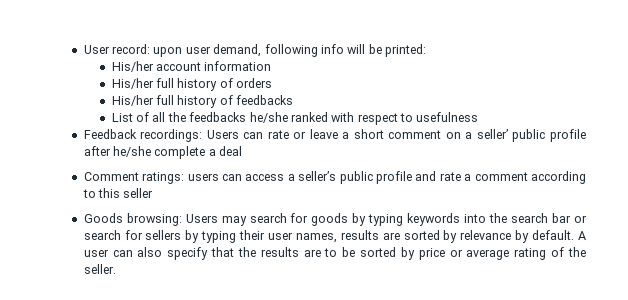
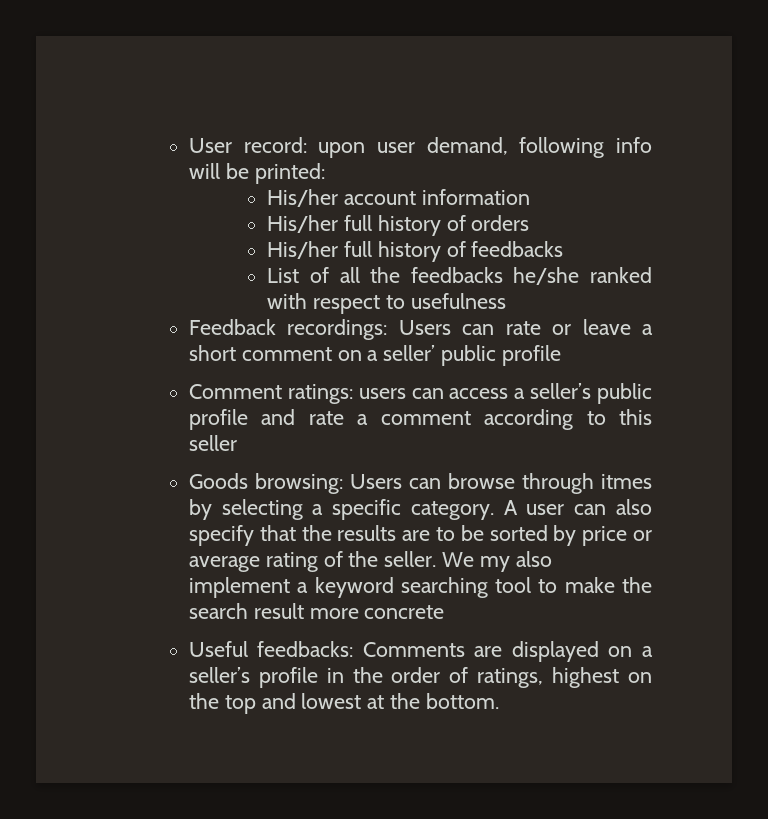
- Feedback recordings: Users can rate or leave a short comment on a seller’ public profile after he/she complete a deal
+ Feedback recordings: Users can rate or leave a short comment on a seller’ public profile
- Goods browsing: Users may search for goods by typing keywords into the search bar or search for sellers by typing their user names, results are sorted by relevance by default.
+ Goods browsing: Users can browse through itmes by selecting a specific category.
+ We my also implement a keyword searching tool to make the search result more concrete
+ Useful feedbacks: Comments are displayed on a seller’s profile in the order of ratings, highest on the top and lowest at the bottom.

